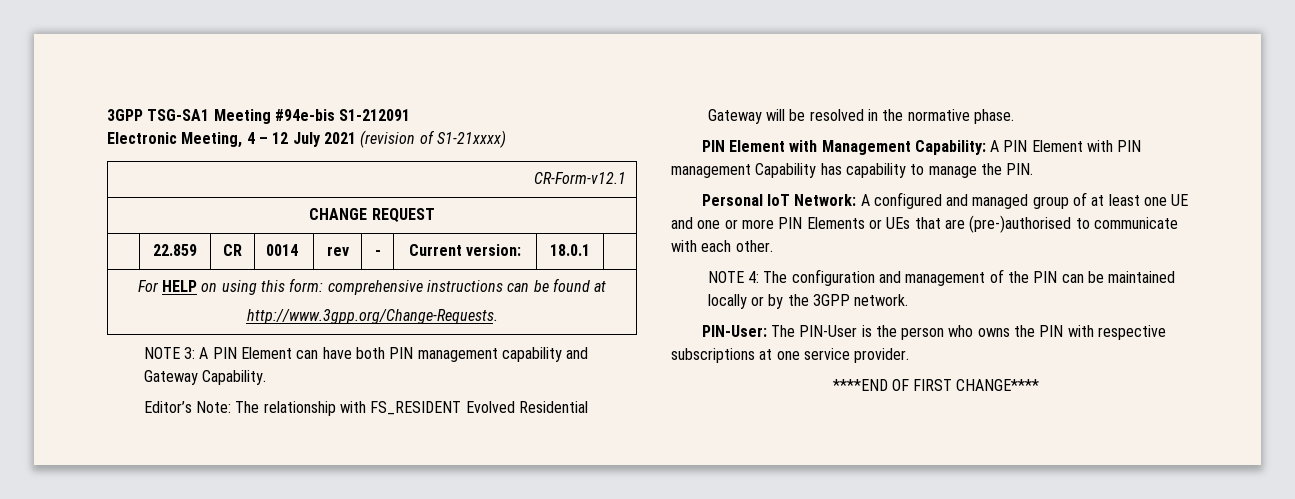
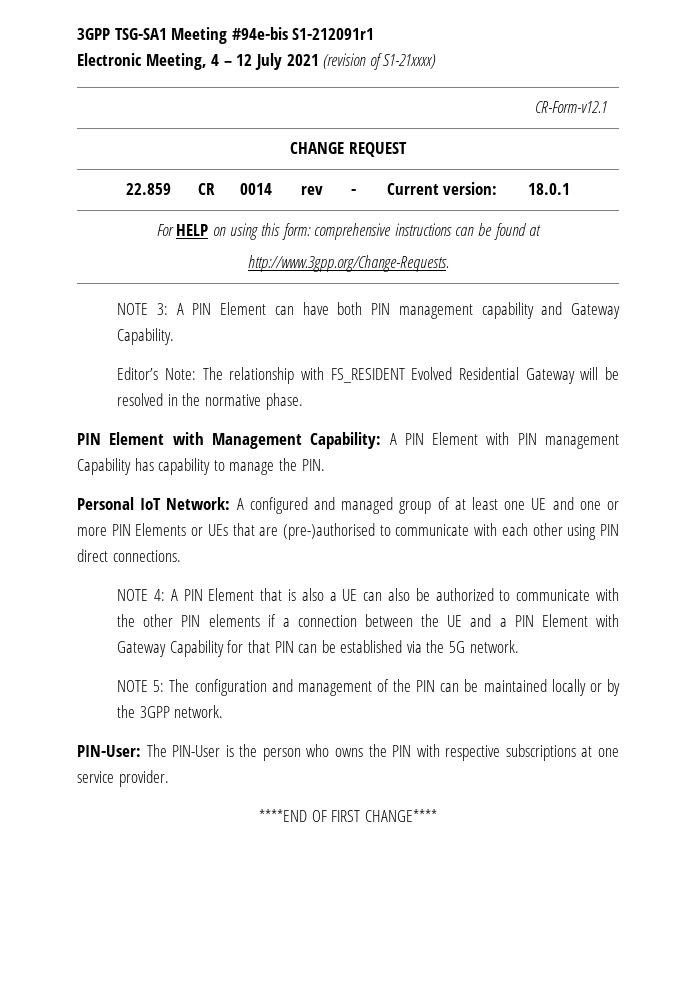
- 3GPP TSG-SA1 Meeting #94e-bis S1-212091
+ 3GPP TSG-SA1 Meeting #94e-bis S1-212091r1
- Personal IoT Network: A configured and managed group of at least one UE and one or more PIN Elements or UEs that are (pre-)authorised to communicate with each other.
- NOTE 4: The configuration and management of the PIN can be maintained locally or by the 3GPP network.
+ Personal IoT Network: A configured and managed group of at least one UE and one or more PIN Elements or UEs that are (pre-)authorised to communicate with each other using PIN direct connections.
+ NOTE 4: A PIN Element that is also a UE can also be authorized to communicate with the other PIN elements if a connection between the UE and a PIN Element with Gateway Capability for that PIN can be established via the 5G network.
+ NOTE 5: The configuration and management of the PIN can be maintained locally or by the 3GPP network.

